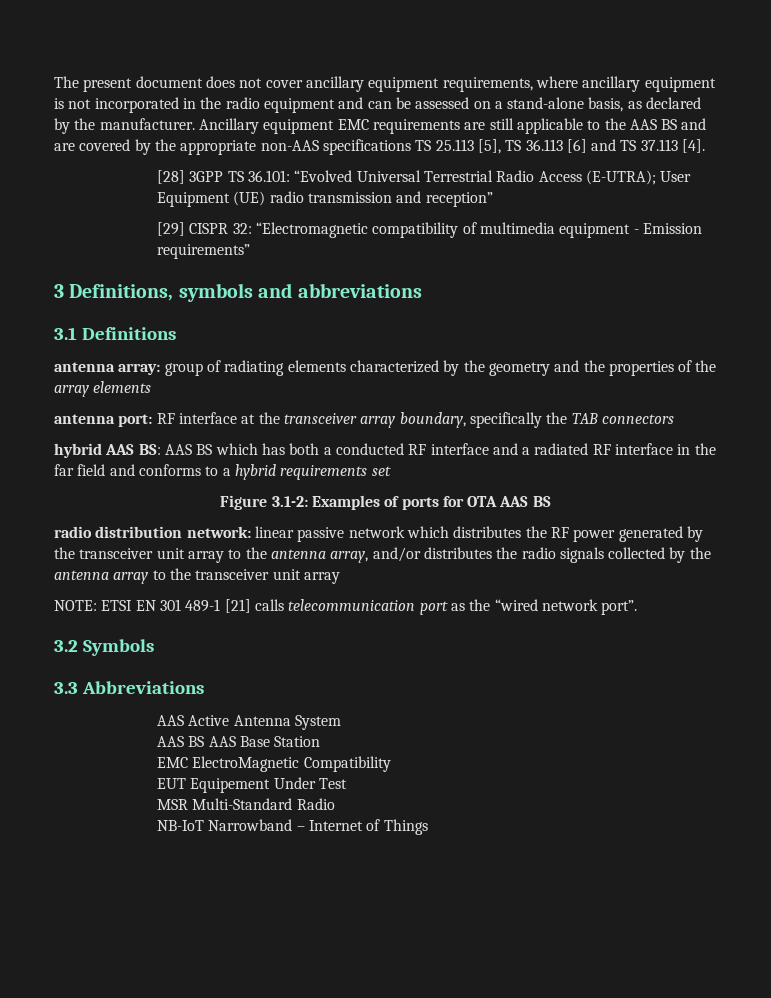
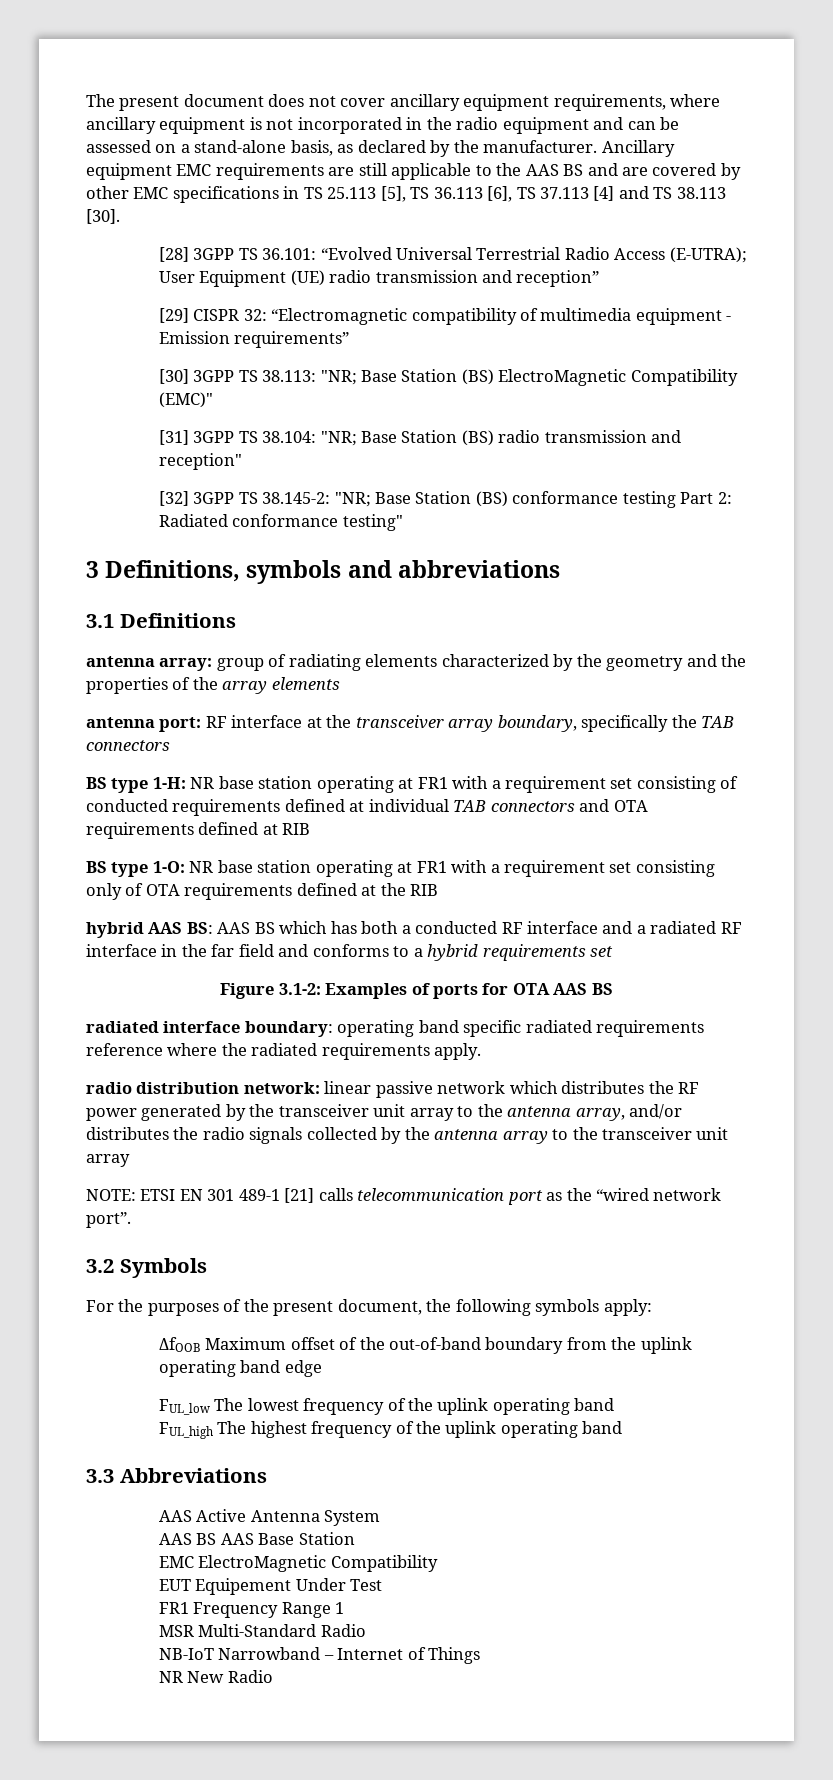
- Ancillary equipment EMC requirements are still applicable to the AAS BS and are covered by the appropriate non-AAS specifications TS 25.113 [5], TS 36.113 [6] and TS 37.113 [4].
+ Ancillary equipment EMC requirements are still applicable to the AAS BS and are covered by other EMC specifications in TS 25.113 [5], TS 36.113 [6], TS 37.113 [4] and TS 38.113 [30].
+ [30] 3GPP TS 38.113: "NR; Base Station (BS) ElectroMagnetic Compatibility (EMC)"
+ [31] 3GPP TS 38.104: "NR; Base Station (BS) radio transmission and reception"
+ [32] 3GPP TS 38.145-2: "NR; Base Station (BS) conformance testing Part 2: Radiated conformance testing"
+ BS type 1-H: NR base station operating at FR1 with a requirement set consisting of conducted requirements defined at individual TAB connectors and OTA requirements defined at RIB
+ BS type 1-O: NR base station operating at FR1 with a requirement set consisting only of OTA requirements defined at the RIB
+ radiated interface boundary: operating band specific radiated requirements reference where the radiated requirements apply.
+ For the purposes of the present document, the following symbols apply:
+ ΔfOOB Maximum offset of the out-of-band boundary from the uplink operating band edge
+ FUL_low The lowest frequency of the uplink operating band
+ FUL_high The highest frequency of the uplink operating band
+ FR1 Frequency Range 1
+ NR New Radio

